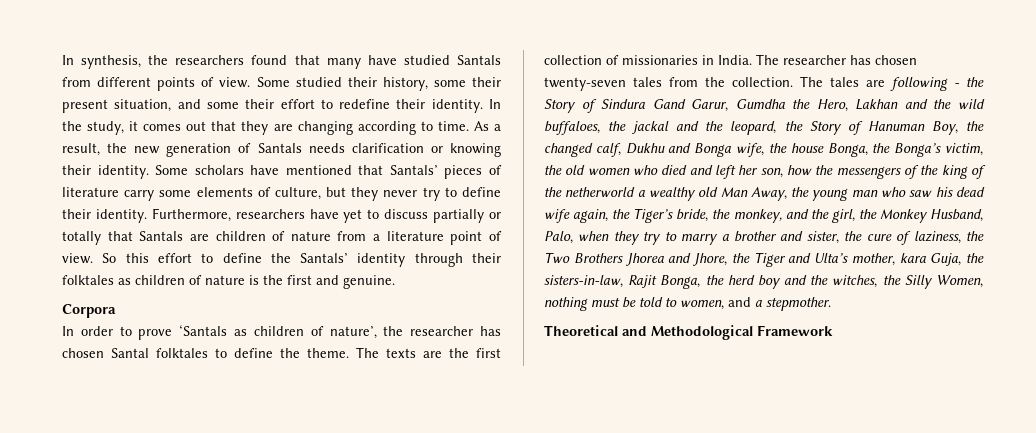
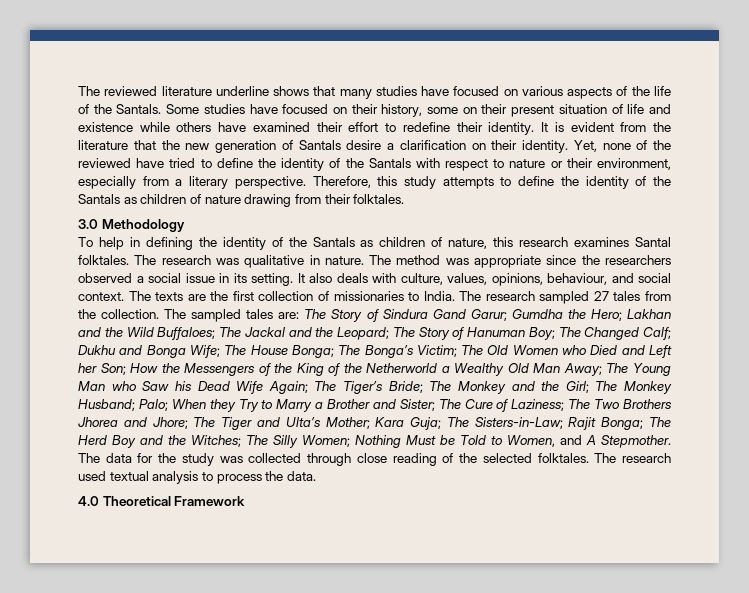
- In synthesis, the researchers found that many have studied Santals from different points of view. Some studied their history, some their present situation, and some their effort to redefine their identity.
+ The reviewed literature underline shows that many studies have focused on various aspects of the life of the Santals. Some studies have focused on their history, some on their present situation of life and existence while others have examined their effort to redefine their identity.
- In the study, it comes out that they are changing according to time. As a result, the new generation of Santals needs clarification or knowing their identity. Some scholars have mentioned that Santals’ pieces of literature carry some elements of culture, but they never try to define their identity. Furthermore, researchers have yet to discuss partially or totally that Santals are children of nature from a literature point of view. So this effort to define the Santals’ identity through their folktales as children of nature is the first and genuine.
- Corpora
- In order to prove ‘Santals as children of nature’, the researcher has chosen Santal folktales to define the theme.
+ It is evident from the literature that the new generation of Santals desire a clarification on their identity. Yet, none of the reviewed have tried to define the identity of the Santals with respect to nature or their environment, especially from a literary perspective. Therefore, this study attempts to define the identity of the Santals as children of nature drawing from their folktales.
+ 3.0 Methodology
+ To help in defining the identity of the Santals as children of nature, this research examines Santal folktales. The research was qualitative in nature. The method was appropriate since the researchers observed a social issue in its setting. It also deals with culture, values, opinions, behaviour, and social context.
- The texts are the first collection of missionaries in India.
+ The texts are the first collection of missionaries to India.
- The researcher has chosen twenty-seven tales from the collection.
+ The research sampled 27 tales from the collection.
- The tales are following - the Story of Sindura Gand Garur, Gumdha the Hero, Lakhan and the wild buffaloes, the jackal and the leopard, the Story of Hanuman Boy, the changed calf, Dukhu and Bonga wife, the house Bonga, the Bonga’s victim, the old women who died and left her son, how the messengers of the king of the netherworld a wealthy old Man Away, the young man who saw his dead wife again, the Tiger’s bride, the monkey, and the girl, the Monkey Husband, Palo, when they try to marry a brother and sister, the cure of laziness, the Two Brothers Jhorea and Jhore, the Tiger and Ulta’s mother, kara Guja, the sisters-in-law, Rajit Bonga, the herd boy and the witches, the Silly Women, nothing must be told to women, and a stepmother.
- Theoretical and Methodological Framework
+ The sampled tales are: The Story of Sindura Gand Garur; Gumdha the Hero; Lakhan and the Wild Buffaloes; The Jackal and the Leopard; The Story of Hanuman Boy; The Changed Calf; Dukhu and Bonga Wife; The House Bonga; The Bonga’s Victim; The Old Women who Died and Left her Son; How the Messengers of the King of the Netherworld a Wealthy Old Man Away; The Young Man who Saw his Dead Wife Again; The Tiger’s Bride; The Monkey and the Girl; The Monkey Husband; Palo; When they Try to Marry a Brother and Sister; The Cure of Laziness; The Two Brothers Jhorea and Jhore; The Tiger and Ulta’s Mother; Kara Guja; The Sisters-in-Law; Rajit Bonga; The Herd Boy and the Witches; The Silly Women; Nothing Must be Told to Women, and A Stepmother. The data for the study was collected through close reading of the selected folktales. The research used textual analysis to process the data.
+ 4.0 Theoretical Framework

